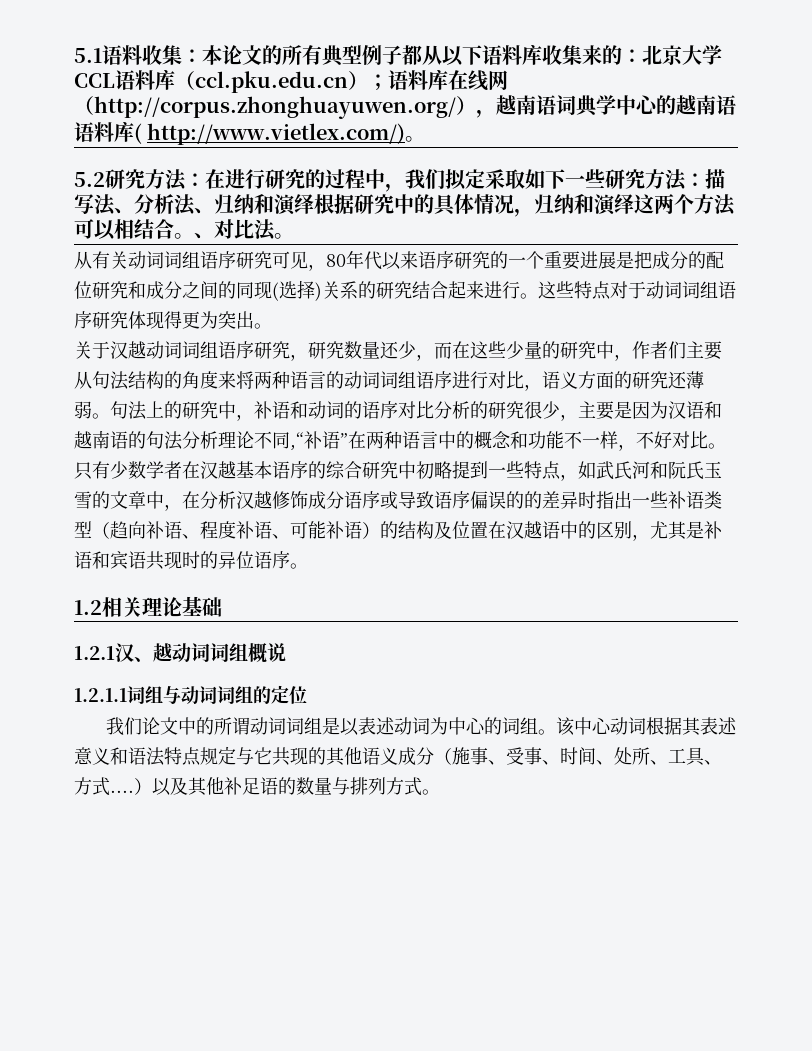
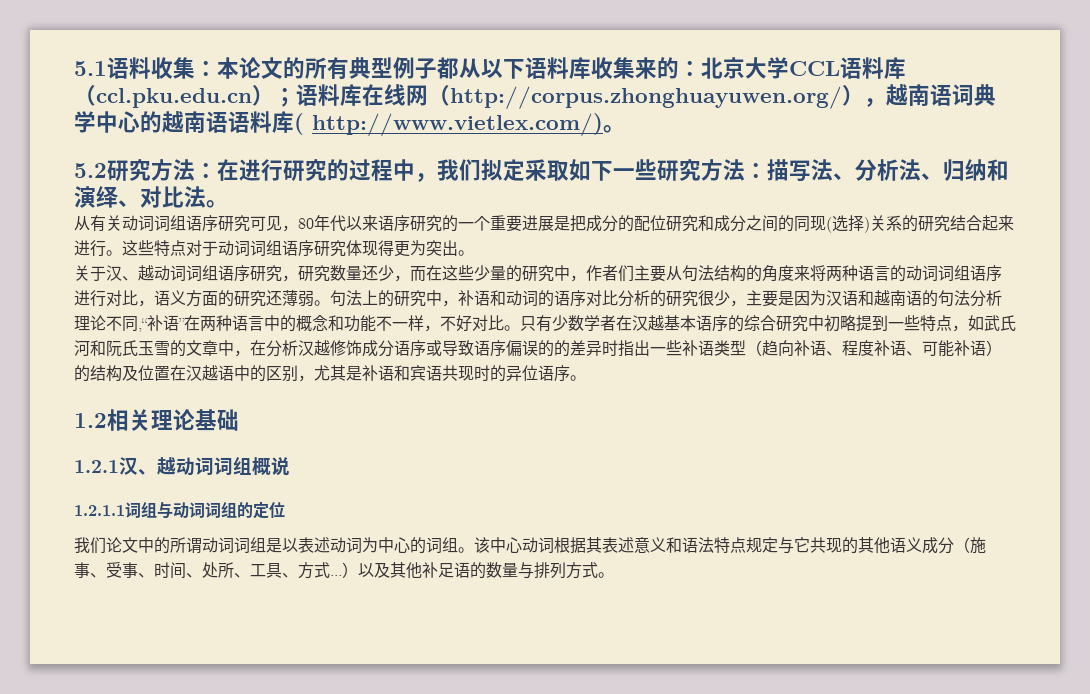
- 5.2研究方法：在进行研究的过程中，我们拟定采取如下一些研究方法：描写法、分析法、归纳和演绎根据研究中的具体情况，归纳和演绎这两个方法可以相结合。、对比法。
+ 5.2研究方法：在进行研究的过程中，我们拟定采取如下一些研究方法：描写法、分析法、归纳和演绎、对比法。
- 关于汉越动词词组语序研究，研究数量还少，而在这些少量的研究中，作者们主要从句法结构的角度来将两种语言的动词词组语序进行对比，语义方面的研究还薄弱。
+ 关于汉、越动词词组语序研究，研究数量还少，而在这些少量的研究中，作者们主要从句法结构的角度来将两种语言的动词词组语序进行对比，语义方面的研究还薄弱。
- 该中心动词根据其表述意义和语法特点规定与它共现的其他语义成分（施事、受事、时间、处所、工具、方式....）以及其他补足语的数量与排列方式。
+ 该中心动词根据其表述意义和语法特点规定与它共现的其他语义成分（施事、受事、时间、处所、工具、方式...）以及其他补足语的数量与排列方式。

